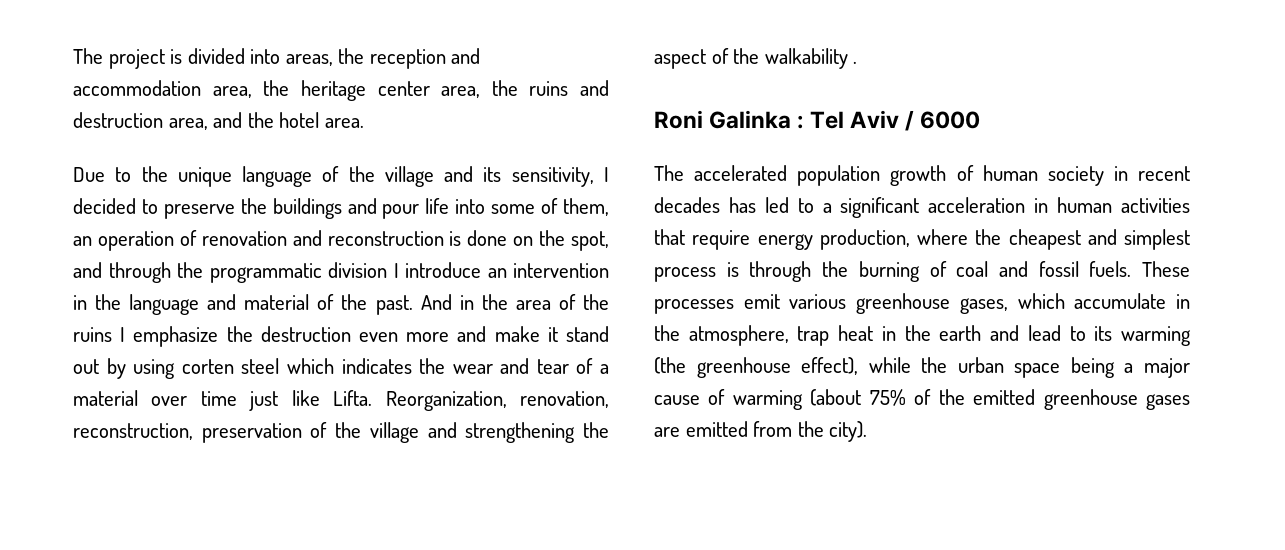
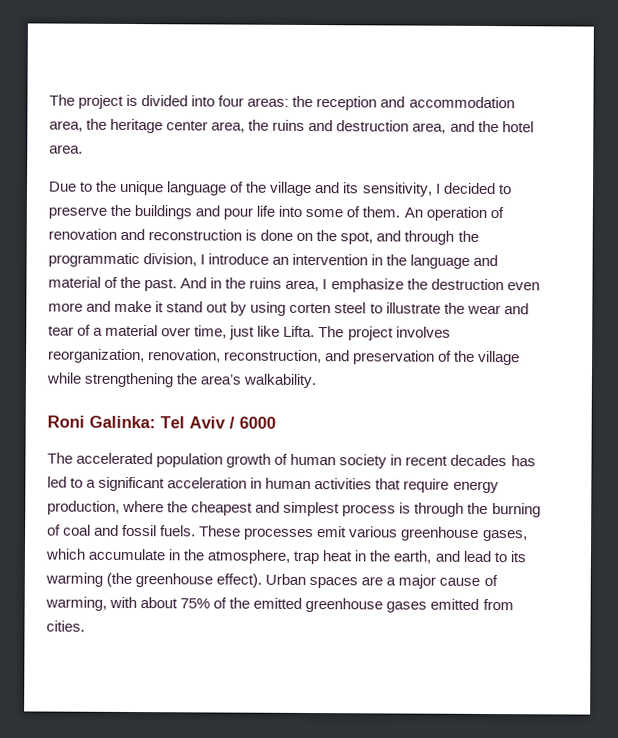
- The project is divided into areas, the reception and accommodation area, the heritage center area, the ruins and destruction area, and the hotel area.
+ The project is divided into four areas: the reception and accommodation area, the heritage center area, the ruins and destruction area, and the hotel area.
- Due to the unique language of the village and its sensitivity, I decided to preserve the buildings and pour life into some of them, an operation of renovation and reconstruction is done on the spot, and through the programmatic division I introduce an intervention in the language and material of the past.
+ Due to the unique language of the village and its sensitivity, I decided to preserve the buildings and pour life into some of them. An operation of renovation and reconstruction is done on the spot, and through the programmatic division, I introduce an intervention in the language and material of the past.
- And in the area of the ruins I emphasize the destruction even more and make it stand out by using corten steel which indicates the wear and tear of a material over time just like Lifta.
+ And in the ruins area, I emphasize the destruction even more and make it stand out by using corten steel to illustrate the wear and tear of a material over time, just like Lifta.
- Reorganization, renovation, reconstruction, preservation of the village and strengthening the aspect of the walkability .
+ The project involves reorganization, renovation, reconstruction, and preservation of the village while strengthening the area’s walkability.
- Roni Galinka : Tel Aviv / 6000
+ Roni Galinka: Tel Aviv / 6000
- These processes emit various greenhouse gases, which accumulate in the atmosphere, trap heat in the earth and lead to its warming (the greenhouse effect), while the urban space being a major cause of warming (about 75% of the emitted greenhouse gases are emitted from the city).
+ These processes emit various greenhouse gases, which accumulate in the atmosphere, trap heat in the earth, and lead to its warming (the greenhouse effect). Urban spaces are a major cause of warming, with about 75% of the emitted greenhouse gases emitted from cities.

